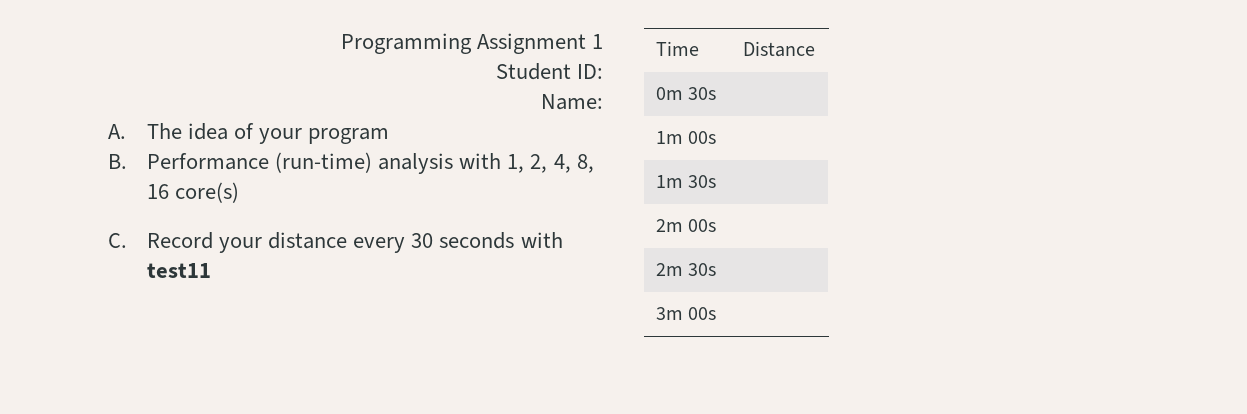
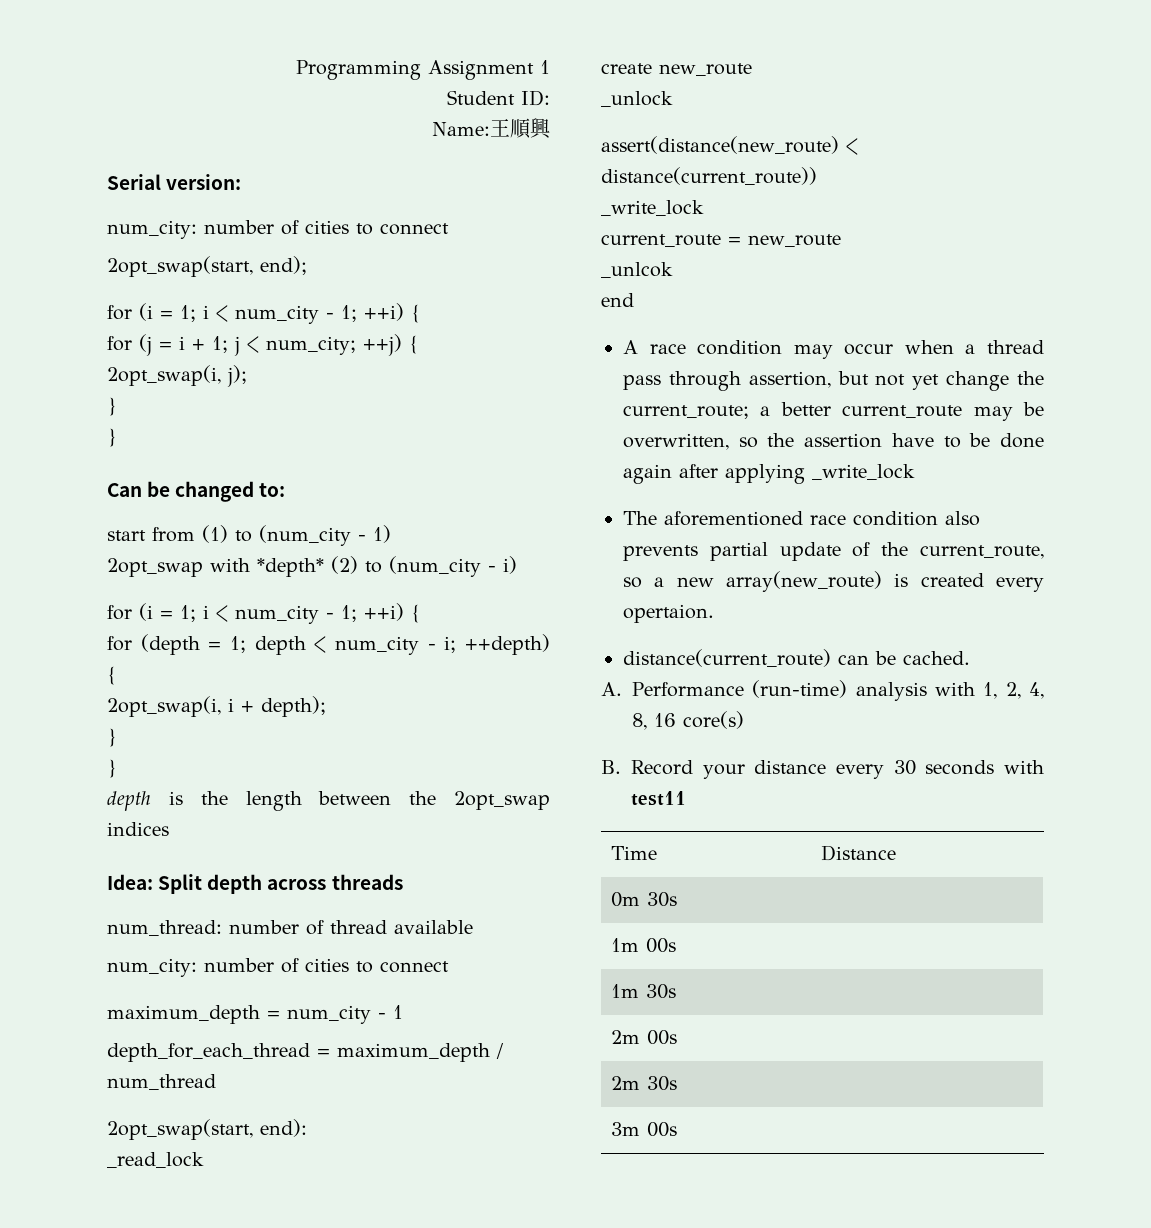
- Name:
- A. The idea of your program
- B. Performance (run-time) analysis with 1, 2, 4, 8, 16 core(s)
+ Name:王順興
+ Serial version:
+ num_city: number of cities to connect
+ 2opt_swap(start, end);
+ for (i = 1; i < num_city - 1; ++i) {
+ for (j = i + 1; j < num_city; ++j) {
+ 2opt_swap(i, j);
+ }
+ }
+ Can be changed to:
+ start from (1) to (num_city - 1)
+ 2opt_swap with *depth* (2) to (num_city - i)
+ for (i = 1; i < num_city - 1; ++i) {
+ for (depth = 1; depth < num_city - i; ++depth) {
+ 2opt_swap(i, i + depth);
+ }
+ }
+ depth is the length between the 2opt_swap indices
+ Idea: Split depth across threads
+ num_thread: number of thread available
+ num_city: number of cities to connect
+ maximum_depth = num_city - 1
+ depth_for_each_thread = maximum_depth / num_thread
+ 2opt_swap(start, end):
+ _read_lock
+ create new_route
+ _unlock
+ assert(distance(new_route) < distance(current_route))
+ _write_lock
+ current_route = new_route
+ _unlcok
+ end
+ A race condition may occur when a thread pass through assertion, but not yet change the current_route; a better current_route may be overwritten, so the assertion have to be done again after applying _write_lock
+ The aforementioned race condition also prevents partial update of the current_route, so a new array(new_route) is created every opertaion.
+ distance(current_route) can be cached.
+ A. Performance (run-time) analysis with 1, 2, 4, 8, 16 core(s)
- C. Record your distance every 30 seconds with test11
+ B. Record your distance every 30 seconds with test11

